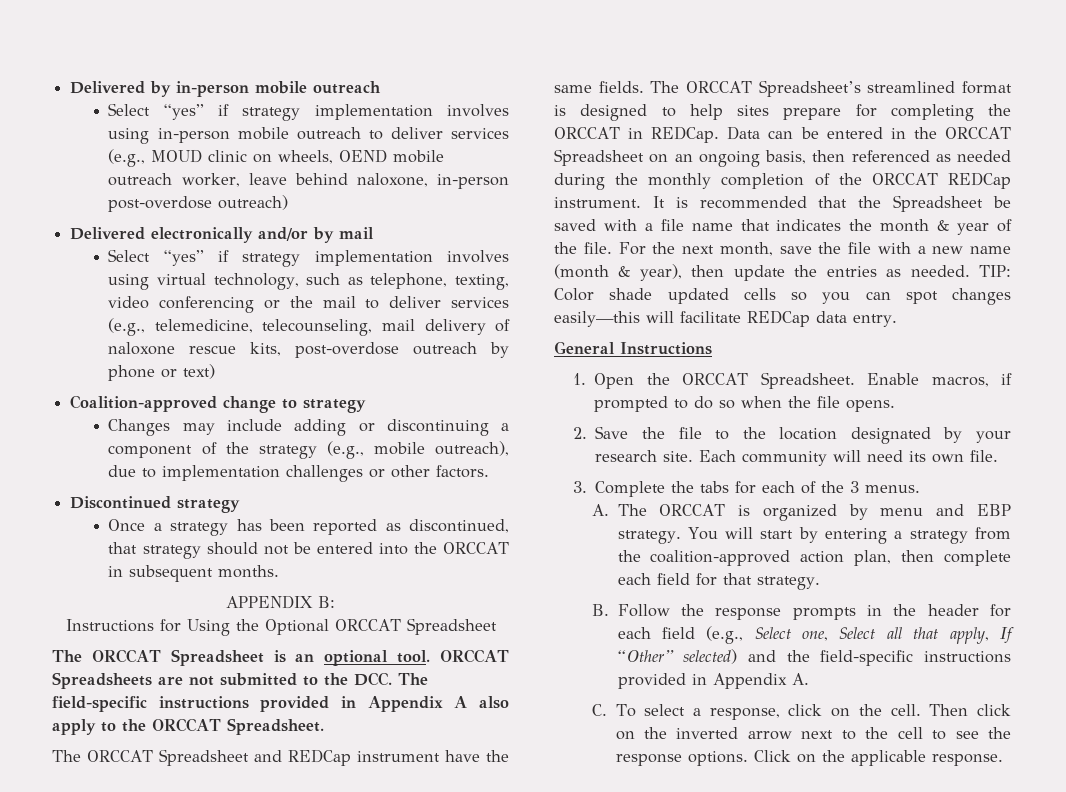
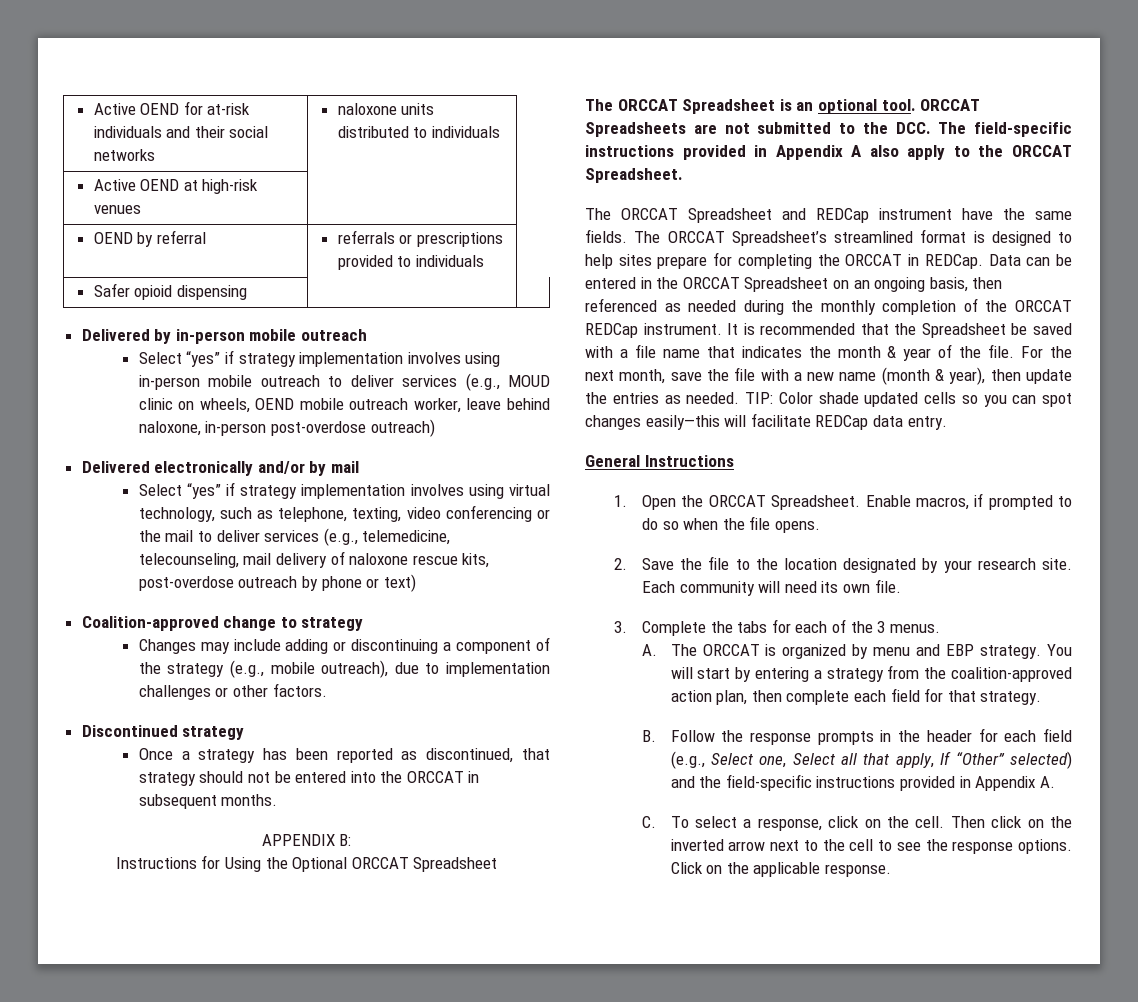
+ Active OEND for at-risk individuals and their social networks | naloxone units distributed to individuals
+ Active OEND at high-risk venues |
+ OEND by referral | referrals or prescriptions provided to individuals
+ Safer opioid dispensing | |

